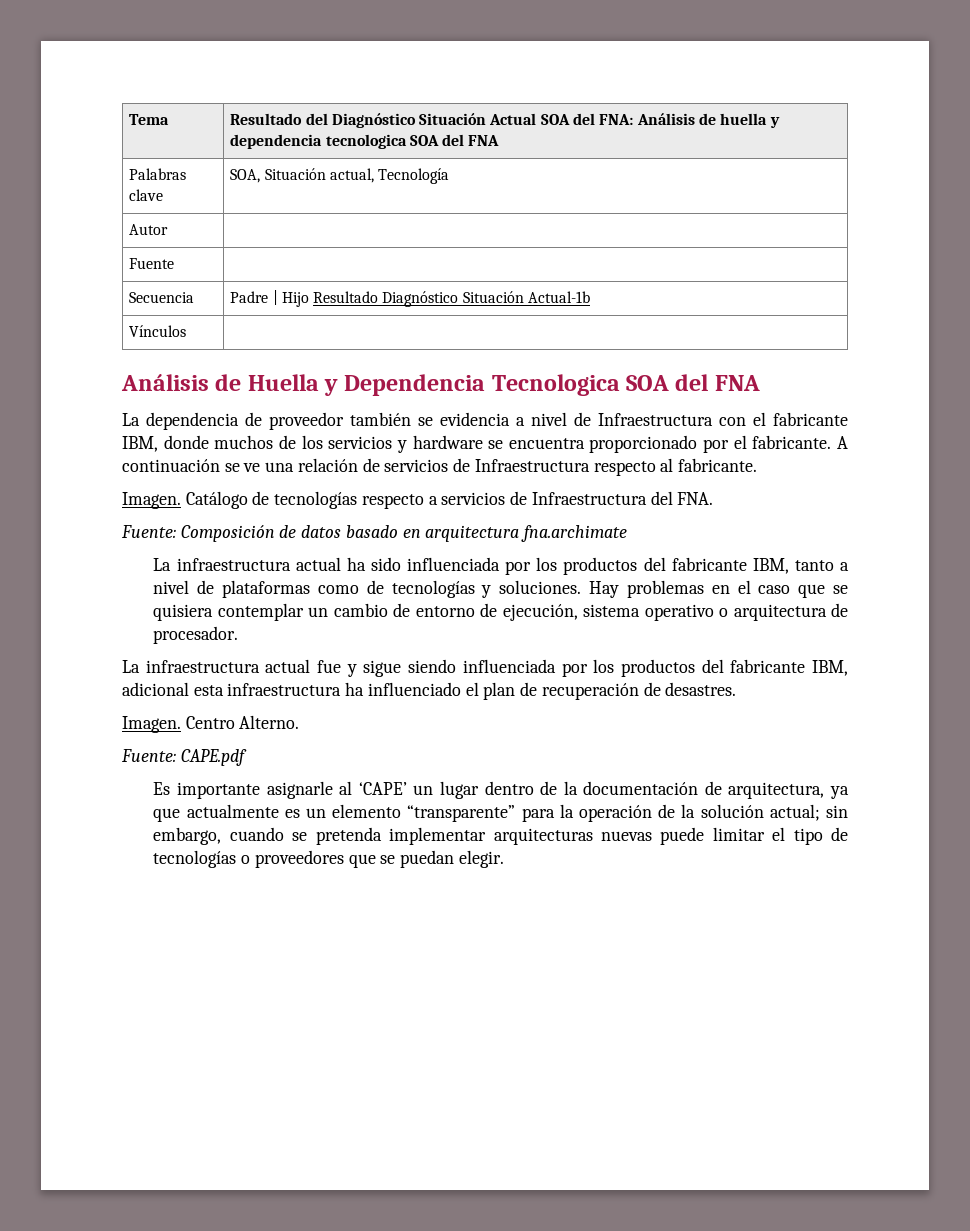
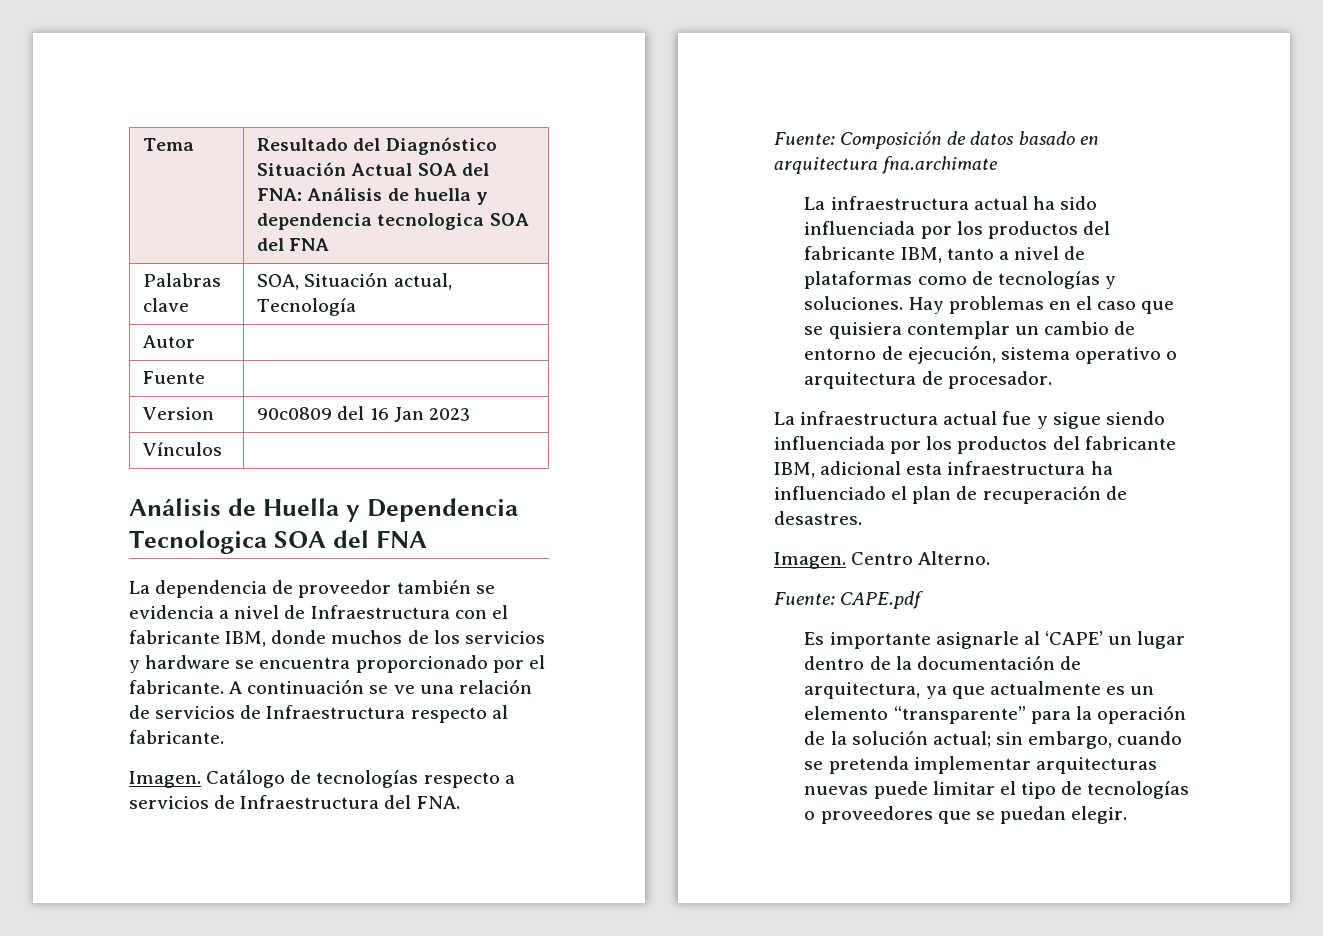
- Secuencia | Padre | Hijo Resultado Diagnóstico Situación Actual-1b
+ Version | 90c0809 del 16 Jan 2023

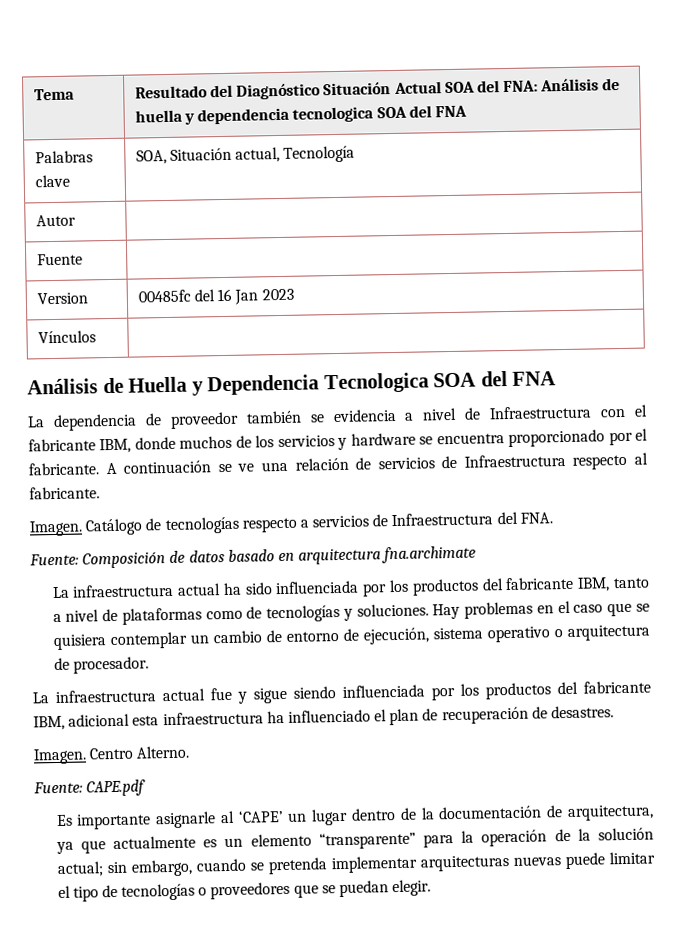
- Version | 90c0809 del 16 Jan 2023
+ Version | 00485fc del 16 Jan 2023

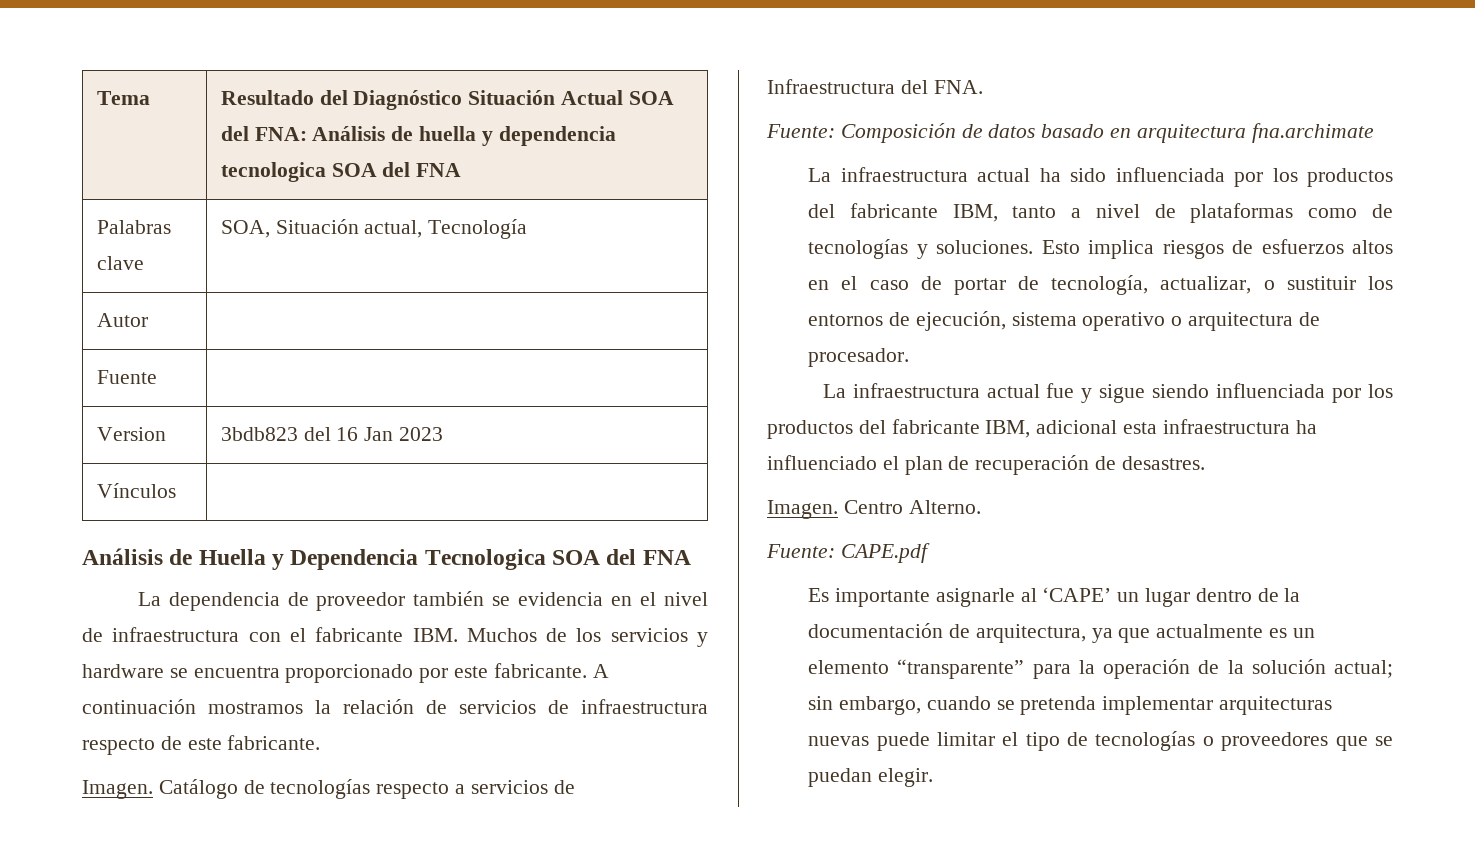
- Version | 00485fc del 16 Jan 2023
+ Version | 3bdb823 del 16 Jan 2023
- La dependencia de proveedor también se evidencia a nivel de Infraestructura con el fabricante IBM, donde muchos de los servicios y hardware se encuentra proporcionado por el fabricante.
+ La dependencia de proveedor también se evidencia en el nivel de infraestructura con el fabricante IBM. Muchos de los servicios y hardware se encuentra proporcionado por este fabricante.
- A continuación se ve una relación de servicios de Infraestructura respecto al fabricante.
+ A continuación mostramos la relación de servicios de infraestructura respecto de este fabricante.
- Hay problemas en el caso que se quisiera contemplar un cambio de entorno de ejecución, sistema operativo o arquitectura de procesador.
+ Esto implica riesgos de esfuerzos altos en el caso de portar de tecnología, actualizar, o sustituir los entornos de ejecución, sistema operativo o arquitectura de procesador.

